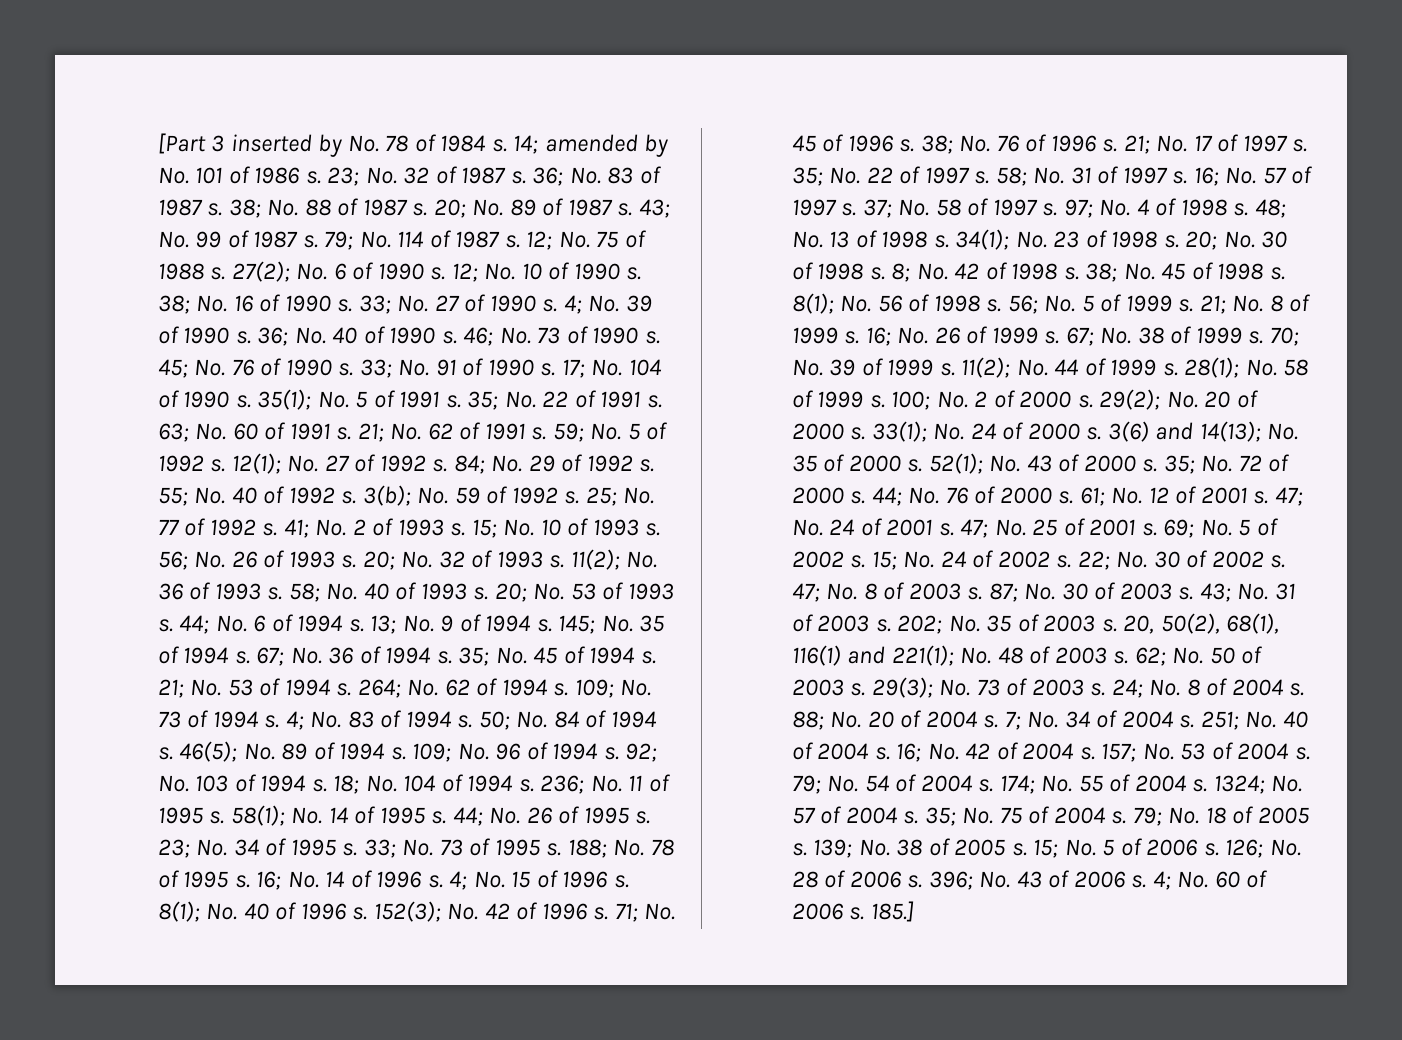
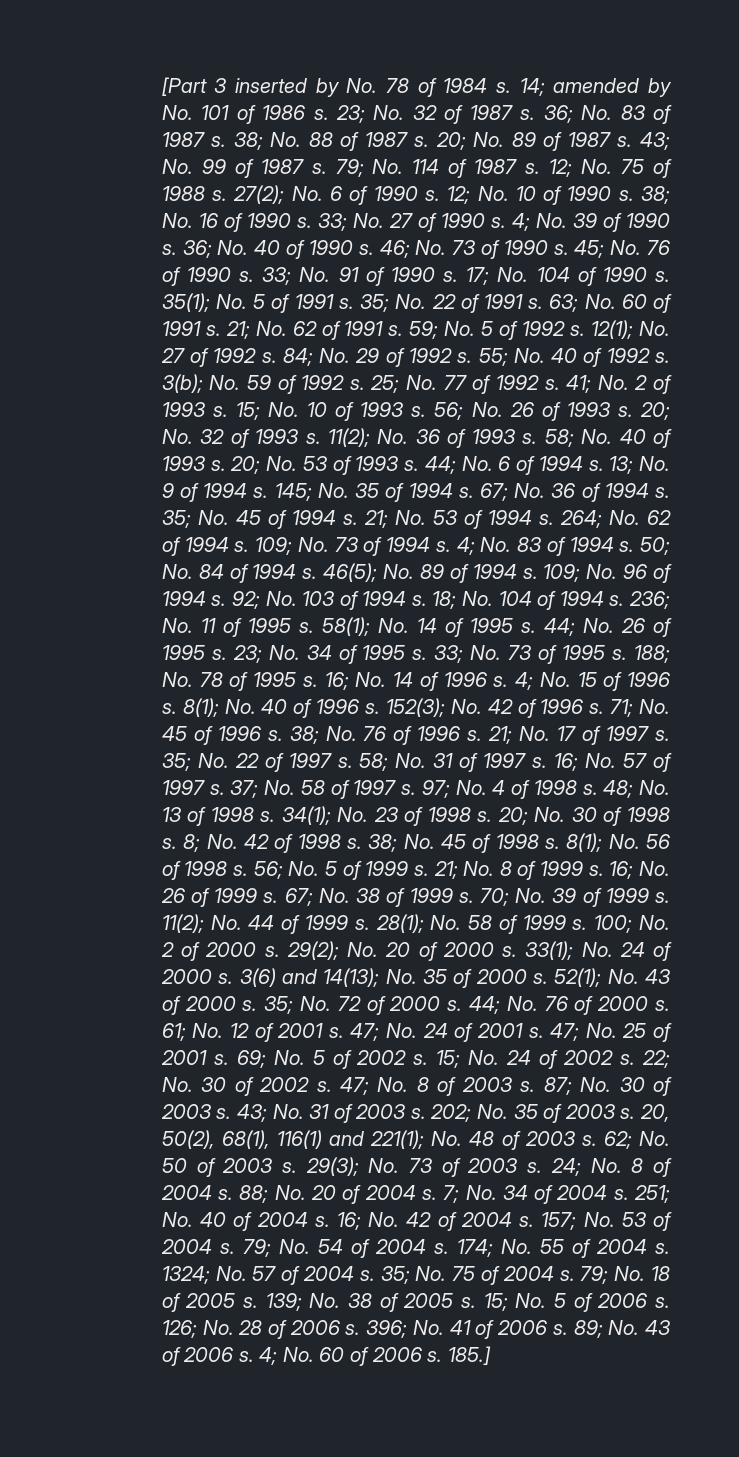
- 396; No. 43 of 2006 s.
+ 396; No. 41 of 2006 s. 89; No. 43 of 2006 s.

